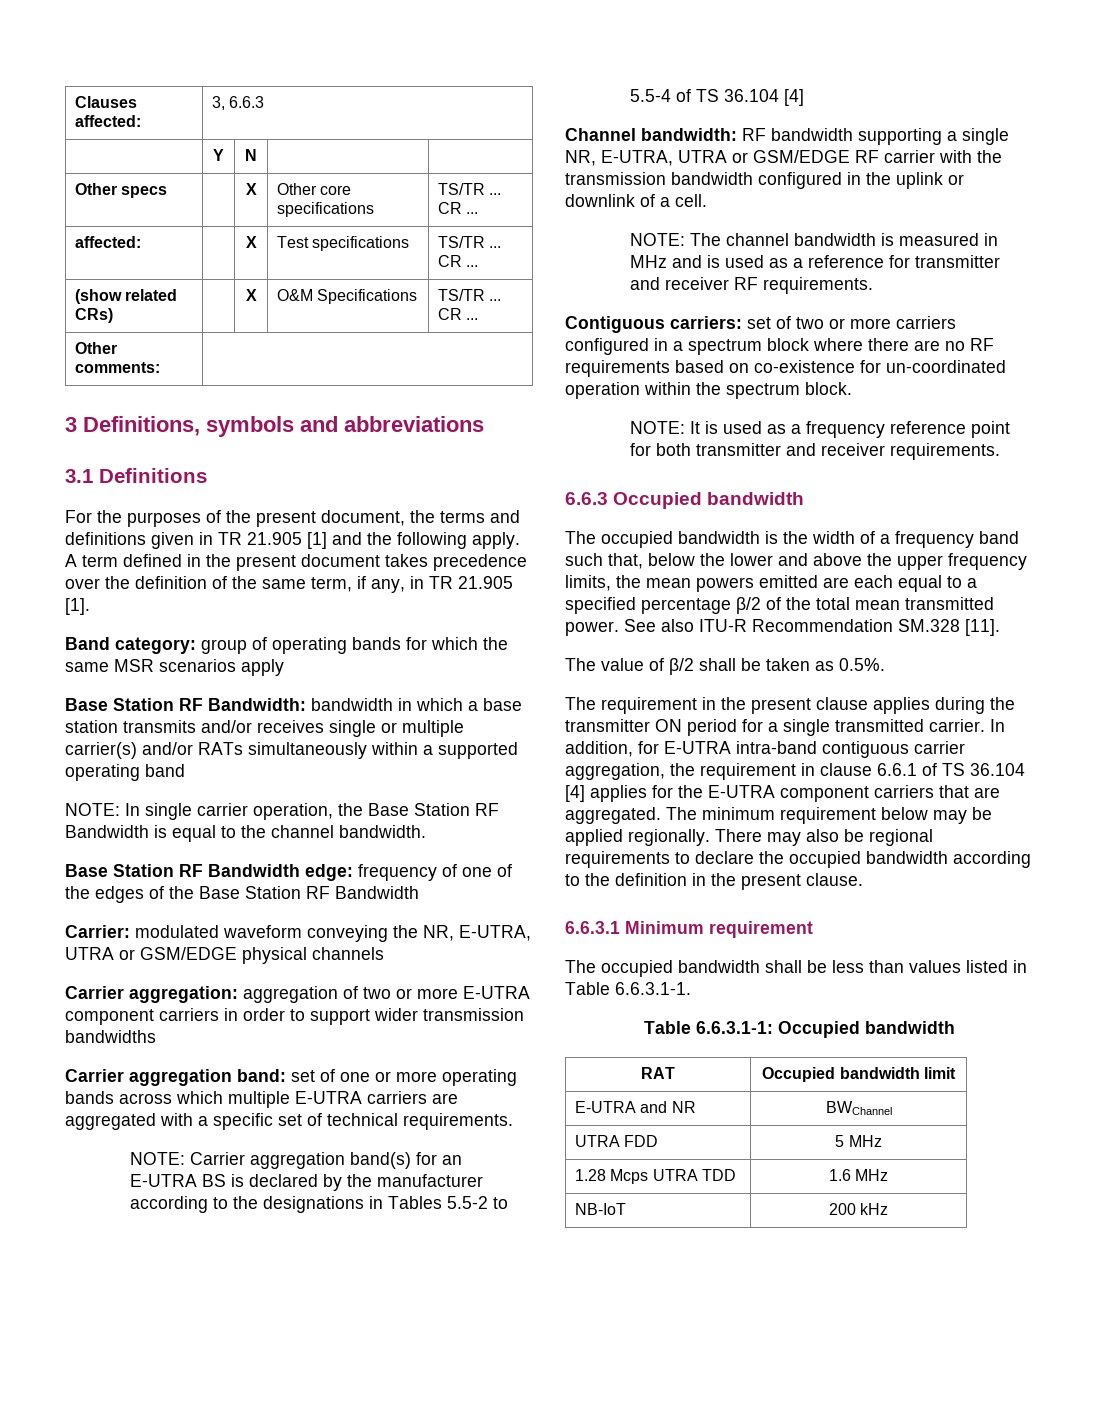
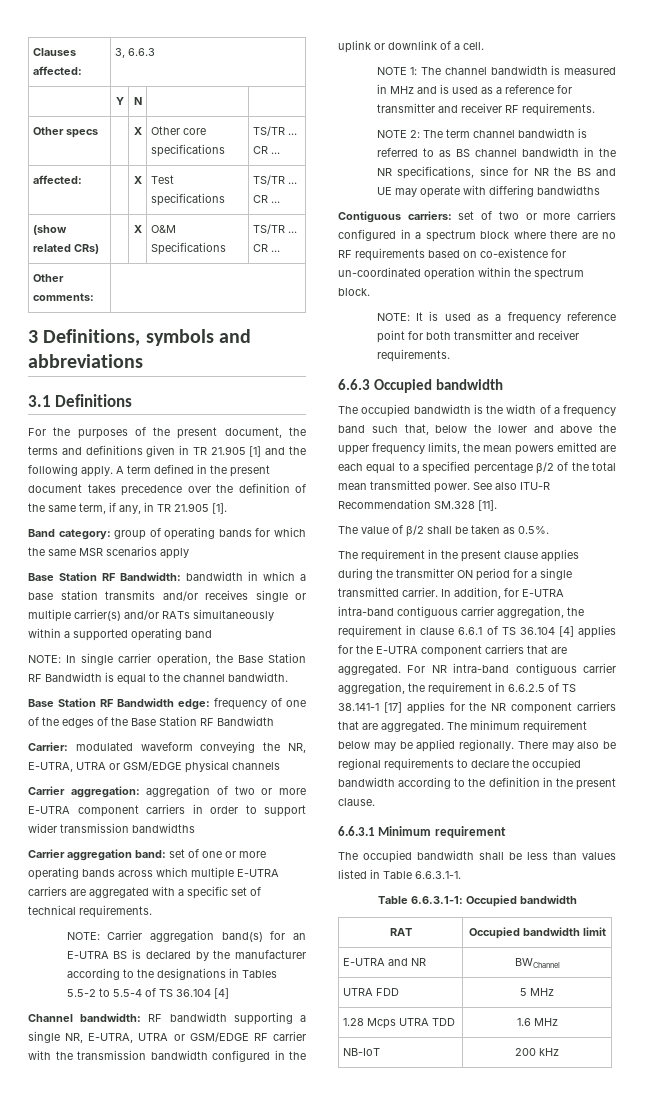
- NOTE: The channel bandwidth is measured in MHz and is used as a reference for transmitter and receiver RF requirements.
+ NOTE 1: The channel bandwidth is measured in MHz and is used as a reference for transmitter and receiver RF requirements.
+ NOTE 2: The term channel bandwidth is referred to as BS channel bandwidth in the NR specifications, since for NR the BS and UE may operate with differing bandwidths
+ For NR intra-band contiguous carrier aggregation, the requirement in 6.6.2.5 of TS 38.141-1 [17] applies for the NR component carriers that are aggregated.

